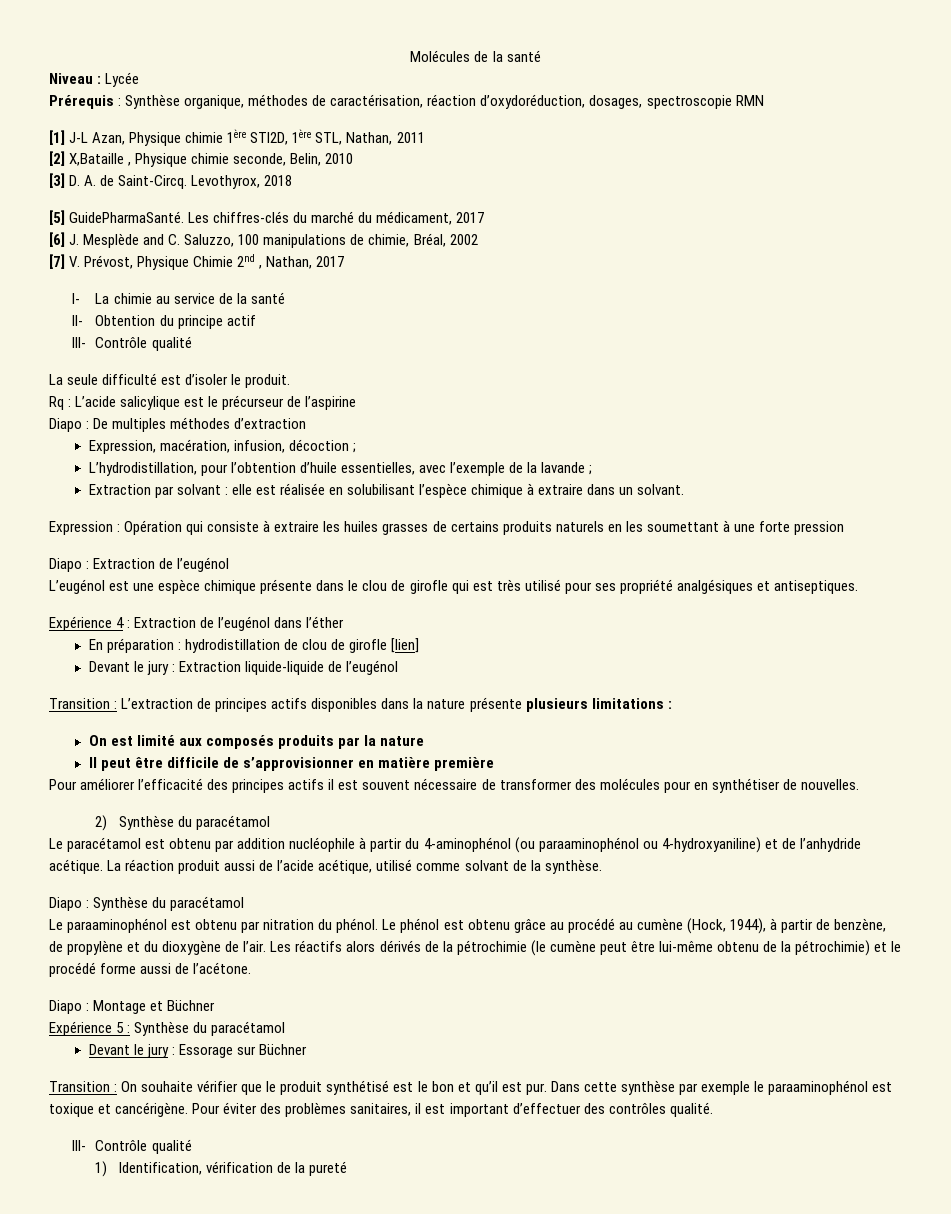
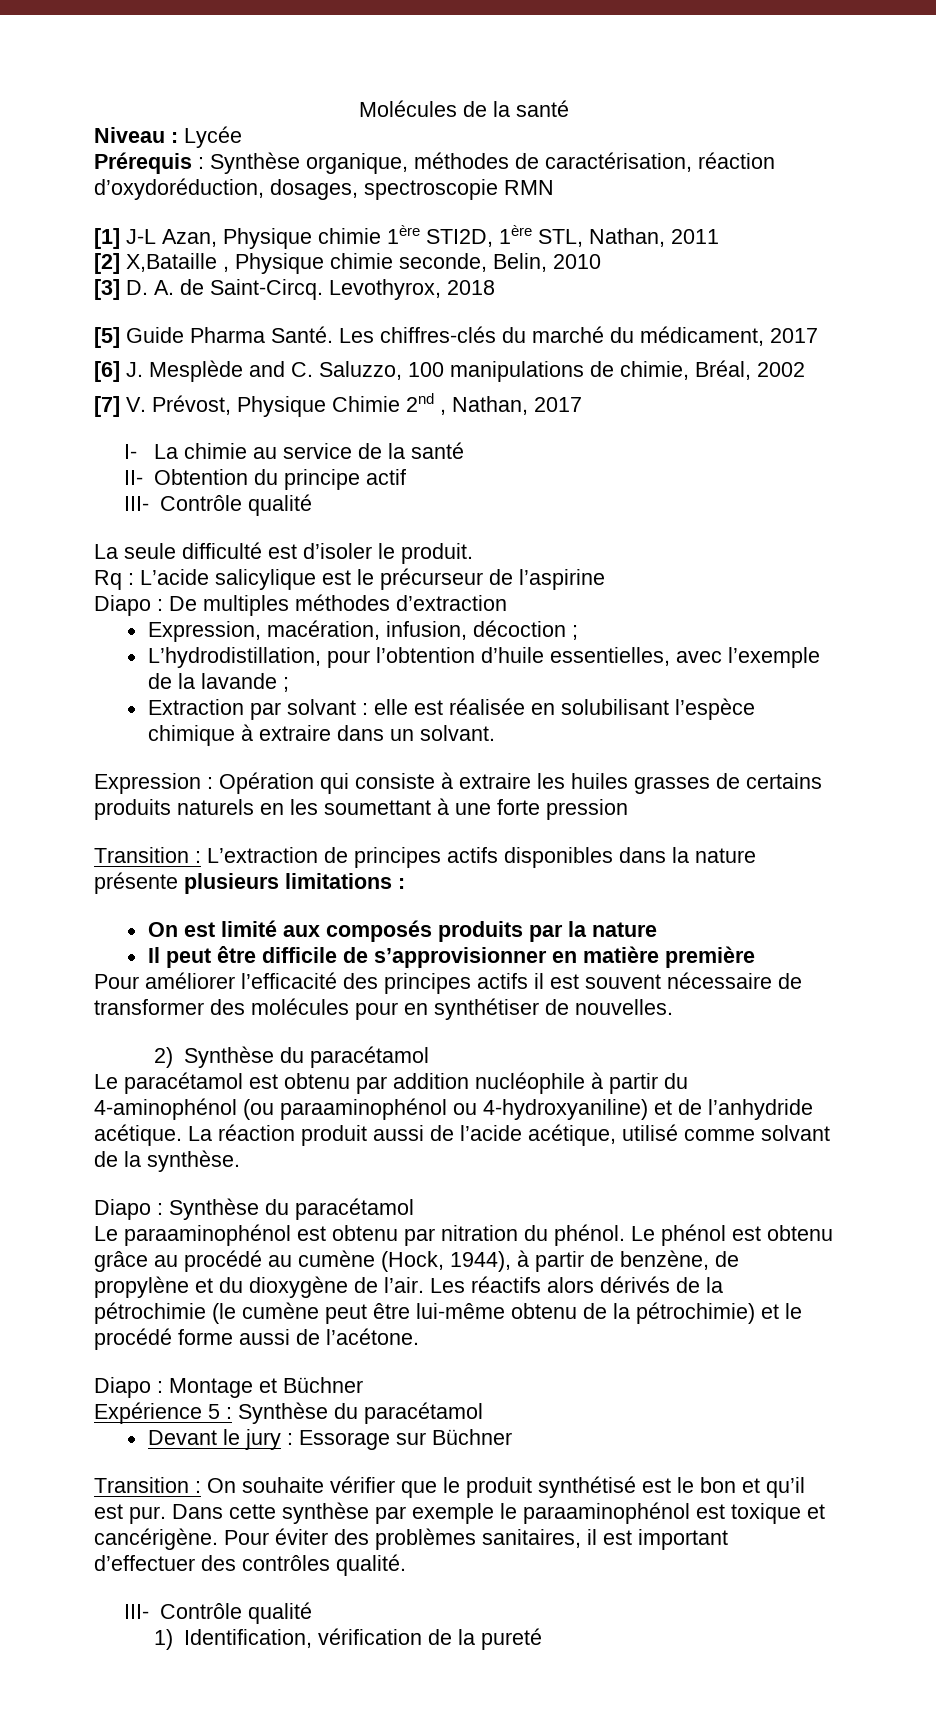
- [5] GuidePharmaSanté.
+ [5] Guide Pharma Santé.
- Diapo : Extraction de l’eugénol
- L’eugénol est une espèce chimique présente dans le clou de girofle qui est très utilisé pour ses propriété analgésiques et antiseptiques.
- Expérience 4 : Extraction de l’eugénol dans l’éther
- En préparation : hydrodistillation de clou de girofle [lien]
- Devant le jury : Extraction liquide-liquide de l’eugénol

